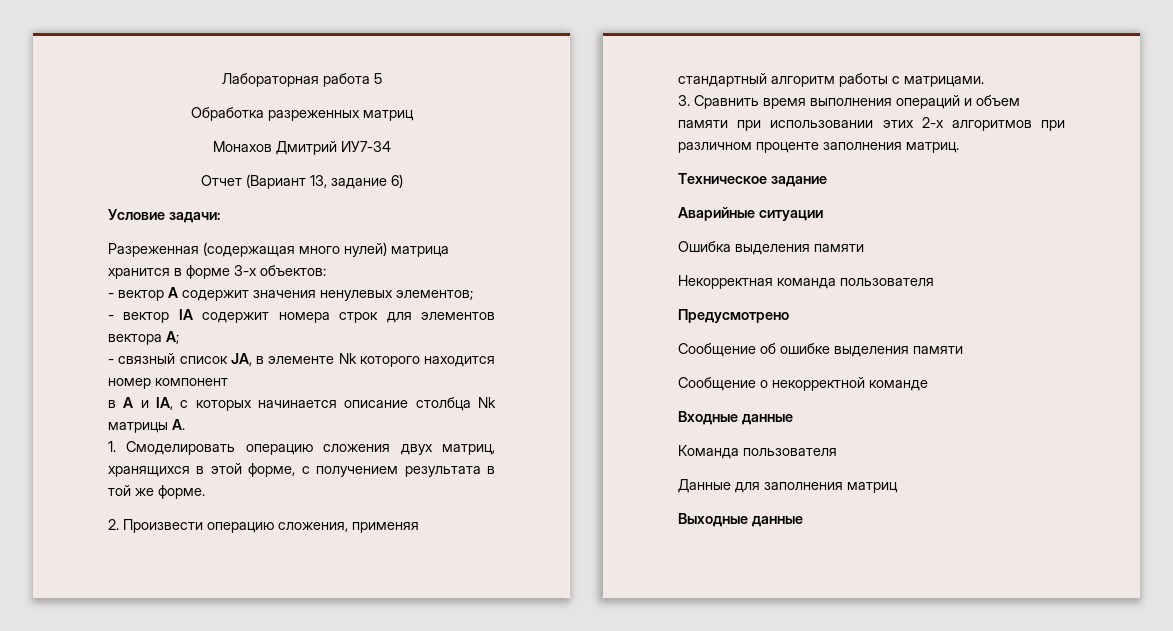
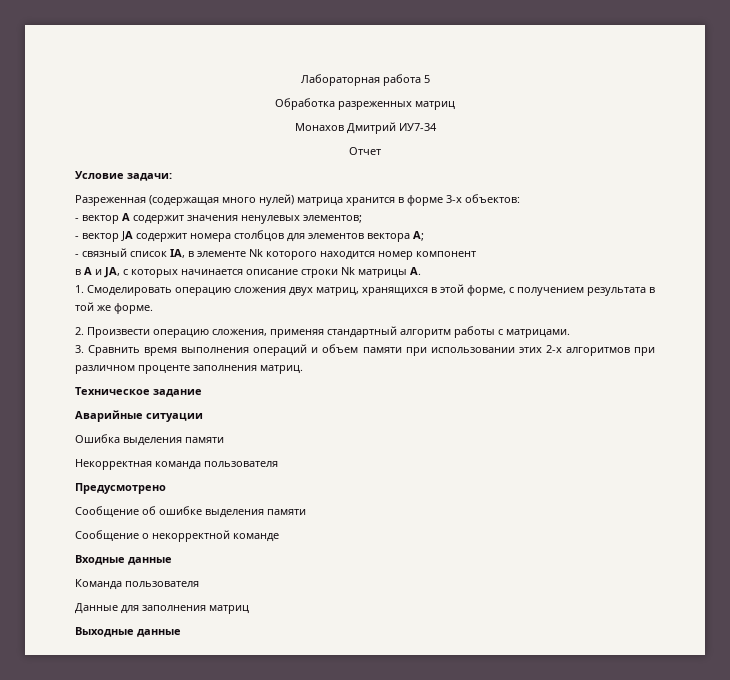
- Отчет (Вариант 13, задание 6)
+ Отчет
- - вектор IA содержит номера строк для элементов вектора A;
+ - вектор JA содержит номера столбцов для элементов вектора A;
- - связный список JA, в элементе Nk которого находится номер компонент
+ - связный список IA, в элементе Nk которого находится номер компонент
- в A и IA, с которых начинается описание столбца Nk матрицы A.
+ в A и JA, с которых начинается описание строки Nk матрицы A.

